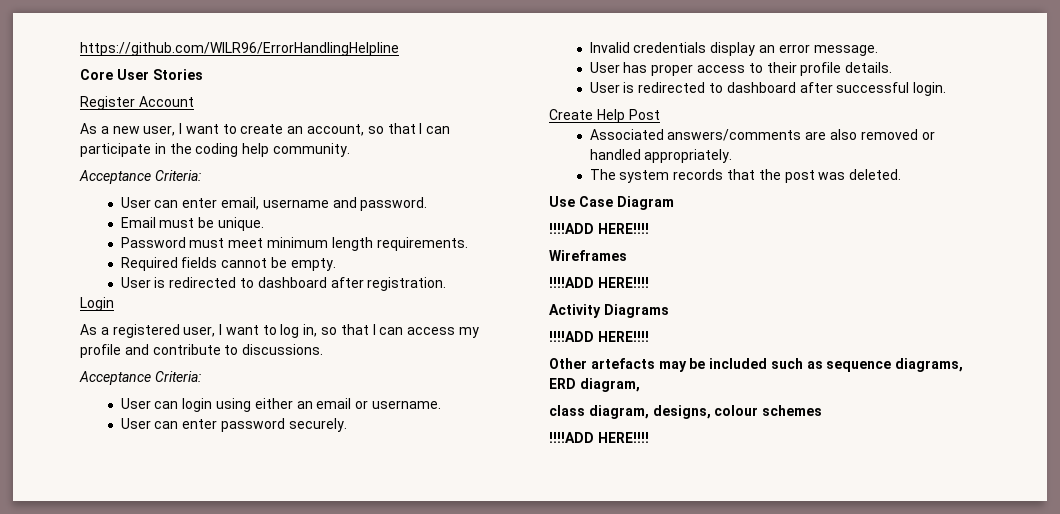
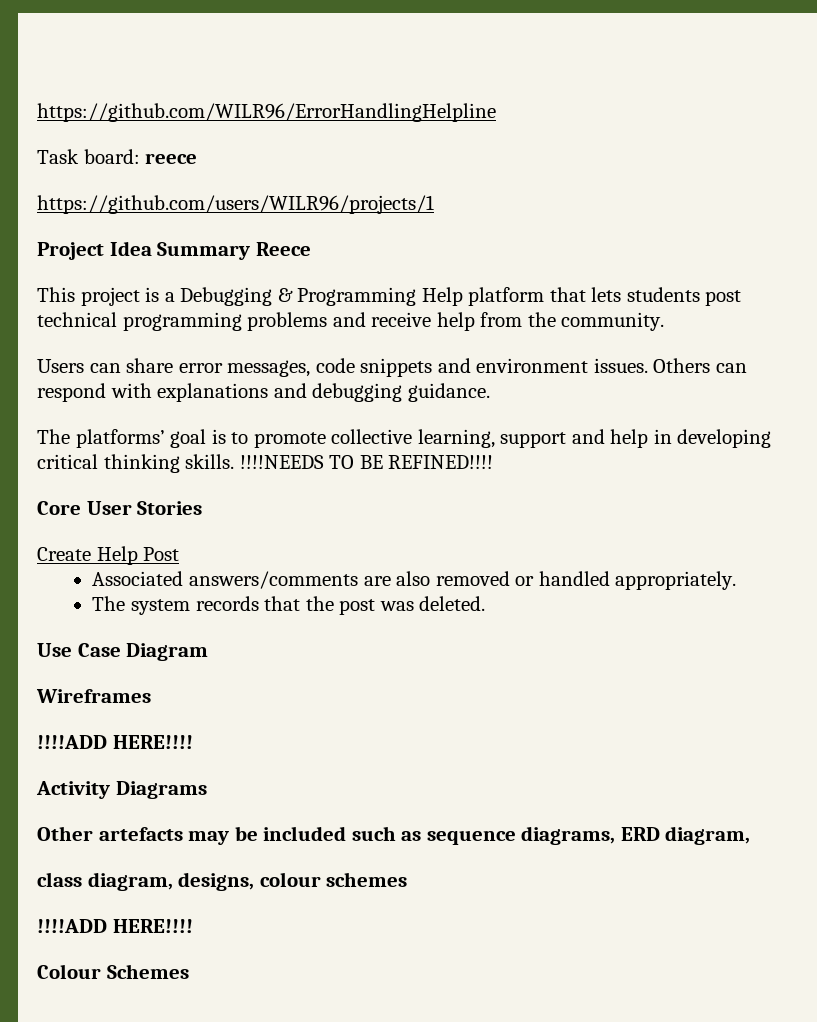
+ Task board: reece
+ https://github.com/users/WILR96/projects/1
+ Project Idea Summary Reece
+ This project is a Debugging & Programming Help platform that lets students post technical programming problems and receive help from the community.
+ Users can share error messages, code snippets and environment issues. Others can respond with explanations and debugging guidance.
+ The platforms’ goal is to promote collective learning, support and help in developing critical thinking skills. !!!!NEEDS TO BE REFINED!!!!
  Core User Stories
- Register Account
- As a new user, I want to create an account, so that I can participate in the coding help community.
- Acceptance Criteria:
- User can enter email, username and password.
- Email must be unique.
- Password must meet minimum length requirements.
- Required fields cannot be empty.
- User is redirected to dashboard after registration.
- Login
- As a registered user, I want to log in, so that I can access my profile and contribute to discussions.
- Acceptance Criteria:
- User can login using either an email or username.
- User can enter password securely.
- Invalid credentials display an error message.
- User has proper access to their profile details.
- User is redirected to dashboard after successful login.
  Use Case Diagram
- !!!!ADD HERE!!!!
  Activity Diagrams
- !!!!ADD HERE!!!!
+ Colour Schemes

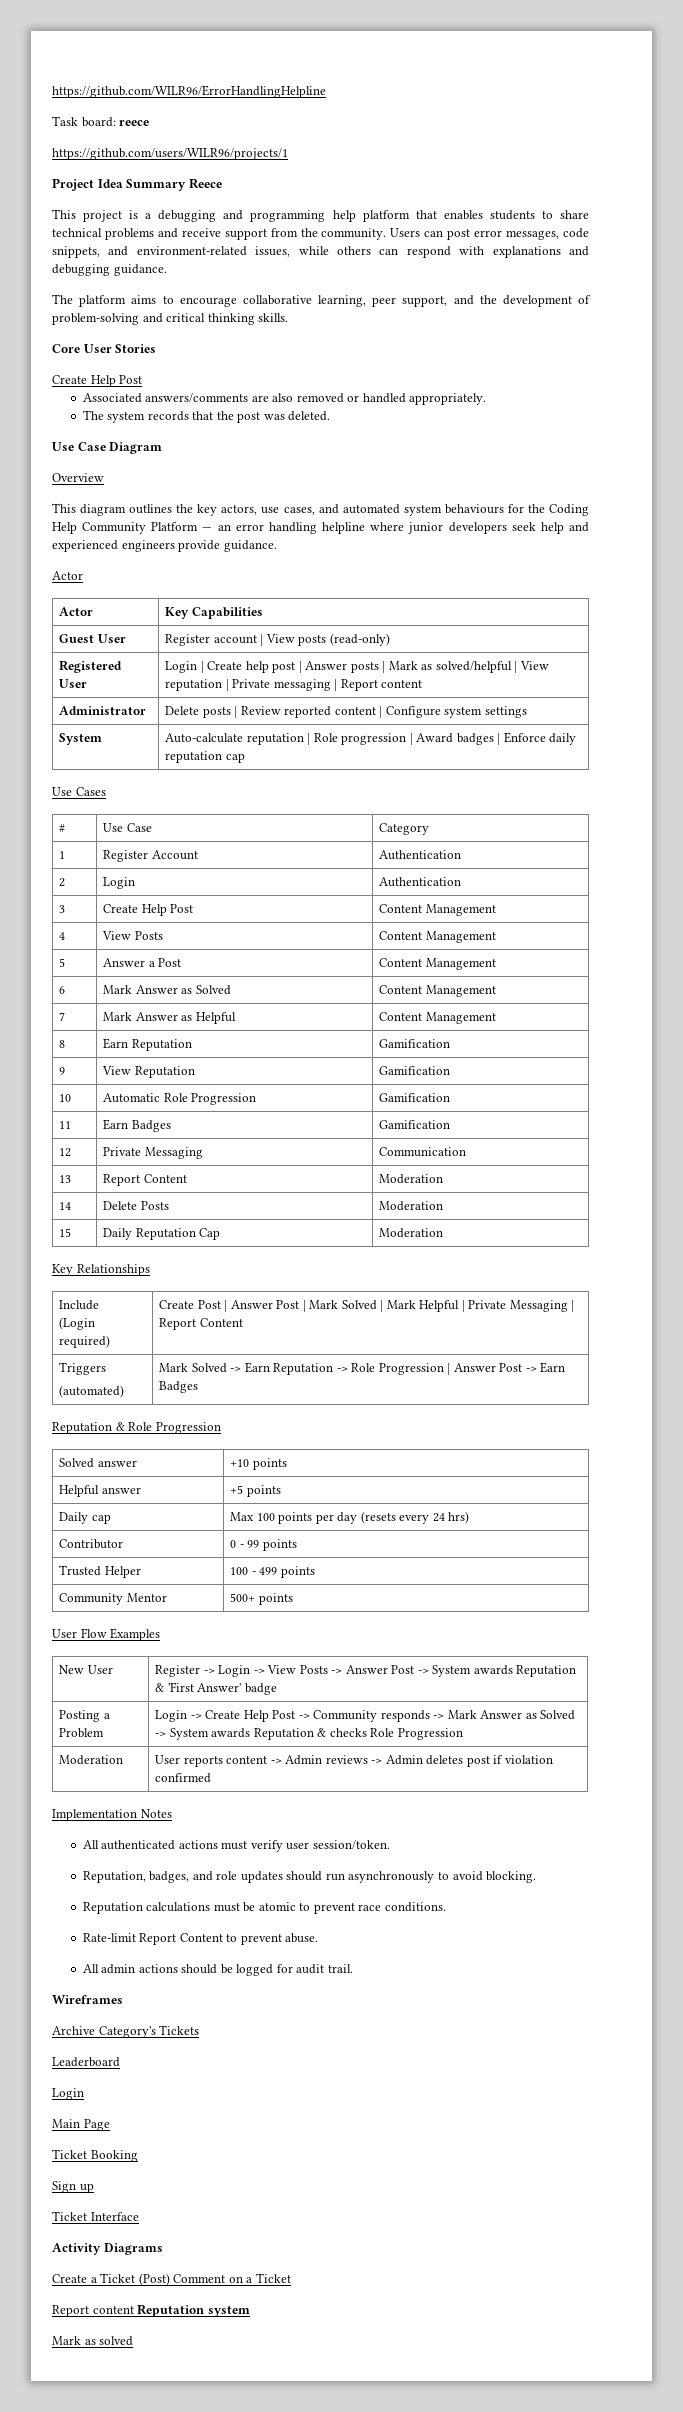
- This project is a Debugging & Programming Help platform that lets students post technical programming problems and receive help from the community.
- Users can share error messages, code snippets and environment issues. Others can respond with explanations and debugging guidance.
+ This project is a debugging and programming help platform that enables students to share technical problems and receive support from the community. Users can post error messages, code snippets, and environment-related issues, while others can respond with explanations and debugging guidance.
- The platforms’ goal is to promote collective learning, support and help in developing critical thinking skills. !!!!NEEDS TO BE REFINED!!!!
+ The platform aims to encourage collaborative learning, peer support, and the development of problem-solving and critical thinking skills.
+ Overview
+ This diagram outlines the key actors, use cases, and automated system behaviours for the Coding Help Community Platform — an error handling helpline where junior developers seek help and experienced engineers provide guidance.
+ Actor
+ Actor | Key Capabilities
+ Guest User | Register account | View posts (read-only)
+ Registered User | Login | Create help post | Answer posts | Mark as solved/helpful | View reputation | Private messaging | Report content
+ Administrator | Delete posts | Review reported content | Configure system settings
+ System | Auto-calculate reputation | Role progression | Award badges | Enforce daily reputation cap
+ Use Cases
+ # | Use Case | Category
+ 1 | Register Account | Authentication
+ 2 | Login | Authentication
+ 3 | Create Help Post | Content Management
+ 4 | View Posts | Content Management
+ 5 | Answer a Post | Content Management
+ 6 | Mark Answer as Solved | Content Management
+ 7 | Mark Answer as Helpful | Content Management
+ 8 | Earn Reputation | Gamification
+ 9 | View Reputation | Gamification
+ 10 | Automatic Role Progression | Gamification
+ 11 | Earn Badges | Gamification
+ 12 | Private Messaging | Communication
+ 13 | Report Content | Moderation
+ 14 | Delete Posts | Moderation
+ 15 | Daily Reputation Cap | Moderation
+ Key Relationships
+ Include
+ (Login required) | Create Post | Answer Post | Mark Solved | Mark Helpful | Private Messaging | Report Content
+ Triggers
+ (automated) | Mark Solved -> Earn Reputation -> Role Progression | Answer Post -> Earn Badges
+ Reputation & Role Progression
+ Solved answer | +10 points
+ Helpful answer | +5 points
+ Daily cap | Max 100 points per day (resets every 24 hrs)
+ Contributor | 0 - 99 points
+ Trusted Helper | 100 - 499 points
+ Community Mentor | 500+ points
+ User Flow Examples
+ New User | Register -> Login -> View Posts -> Answer Post -> System awards Reputation & 'First Answer' badge
+ Posting a Problem | Login -> Create Help Post -> Community responds -> Mark Answer as Solved -> System awards Reputation & checks Role Progression
+ Moderation | User reports content -> Admin reviews -> Admin deletes post if violation confirmed
+ Implementation Notes
+ All authenticated actions must verify user session/token.
+ Reputation, badges, and role updates should run asynchronously to avoid blocking.
+ Reputation calculations must be atomic to prevent race conditions.
+ Rate-limit Report Content to prevent abuse.
+ All admin actions should be logged for audit trail.
  Wireframes
- !!!!ADD HERE!!!!
+ Archive Category's Tickets
+ Leaderboard
+ Login
+ Main Page
+ Ticket Booking
+ Sign up
+ Ticket Interface
  Activity Diagrams
- Other artefacts may be included such as sequence diagrams, ERD diagram,
- class diagram, designs, colour schemes
- !!!!ADD HERE!!!!
- Colour Schemes
+ Create a Ticket (Post) Comment on a Ticket
+ Report content Reputation system
+ Mark as solved

